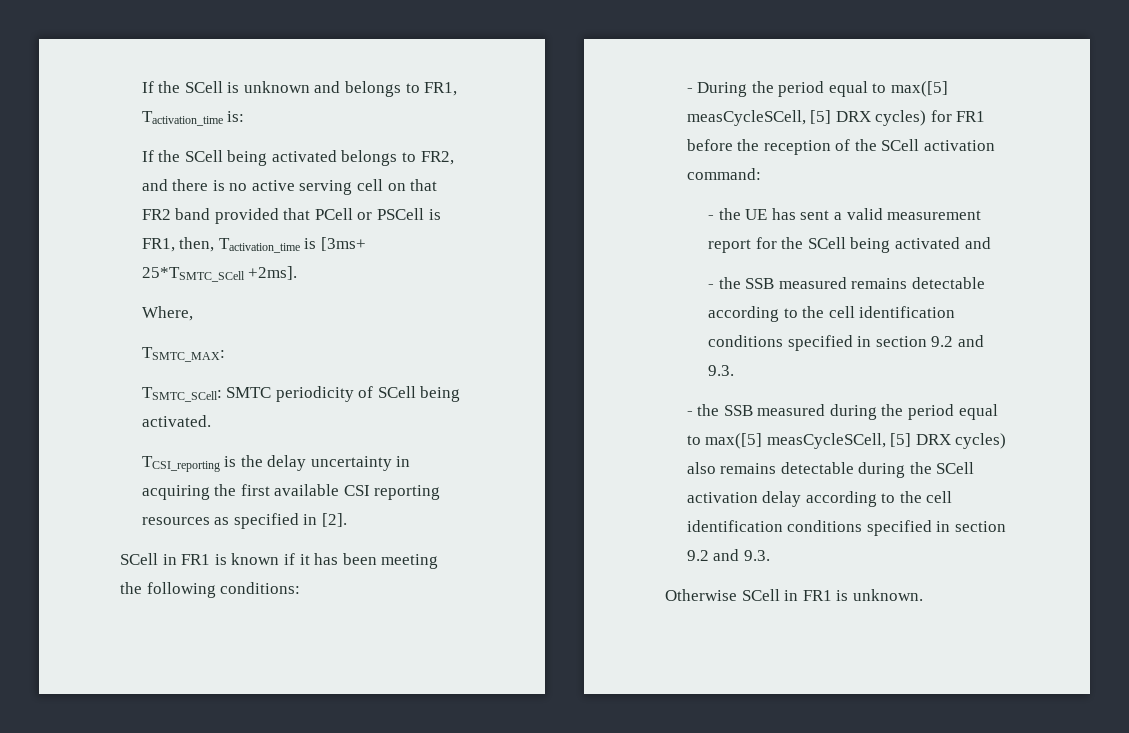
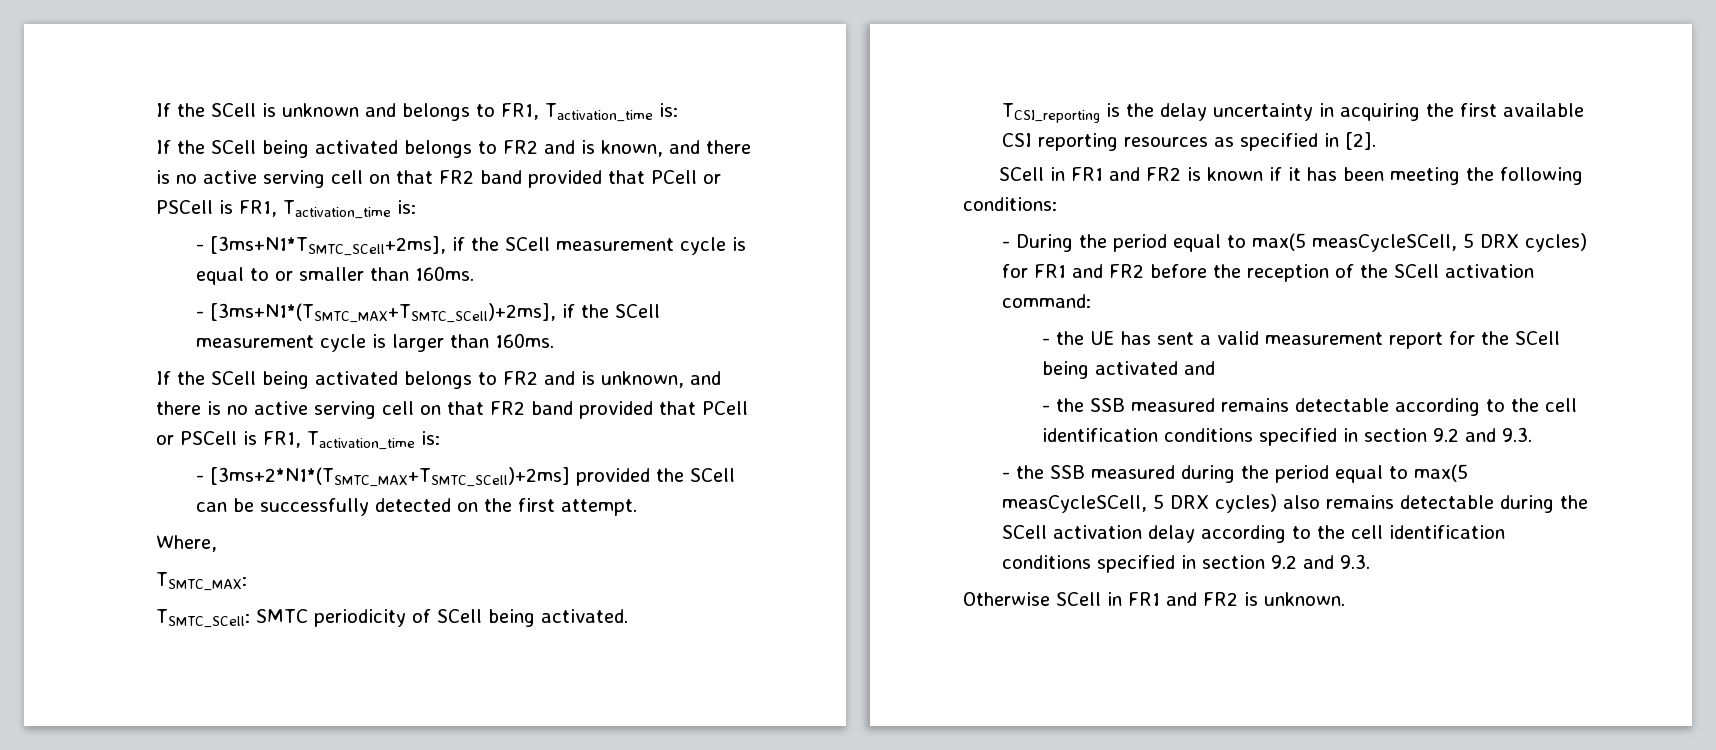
- If the SCell being activated belongs to FR2, and there is no active serving cell on that FR2 band provided that PCell or PSCell is FR1, then, Tactivation_time is [3ms+ 25*TSMTC_SCell +2ms].
+ If the SCell being activated belongs to FR2 and is known, and there is no active serving cell on that FR2 band provided that PCell or PSCell is FR1, Tactivation_time is:
+ - [3ms+N1*TSMTC_SCell+2ms], if the SCell measurement cycle is equal to or smaller than 160ms.
+ - [3ms+N1*(TSMTC_MAX+TSMTC_SCell)+2ms], if the SCell measurement cycle is larger than 160ms.
+ If the SCell being activated belongs to FR2 and is unknown, and there is no active serving cell on that FR2 band provided that PCell or PSCell is FR1, Tactivation_time is:
+ - [3ms+2*N1*(TSMTC_MAX+TSMTC_SCell)+2ms] provided the SCell can be successfully detected on the first attempt.
- SCell in FR1 is known if it has been meeting the following conditions:
+ SCell in FR1 and FR2 is known if it has been meeting the following conditions:
- - During the period equal to max([5] measCycleSCell, [5] DRX cycles) for FR1 before the reception of the SCell activation command:
+ - During the period equal to max(5 measCycleSCell, 5 DRX cycles) for FR1 and FR2 before the reception of the SCell activation command:
- - the SSB measured during the period equal to max([5] measCycleSCell, [5] DRX cycles) also remains detectable during the SCell activation delay according to the cell identification conditions specified in section 9.2 and 9.3.
+ - the SSB measured during the period equal to max(5 measCycleSCell, 5 DRX cycles) also remains detectable during the SCell activation delay according to the cell identification conditions specified in section 9.2 and 9.3.
- Otherwise SCell in FR1 is unknown.
+ Otherwise SCell in FR1 and FR2 is unknown.

